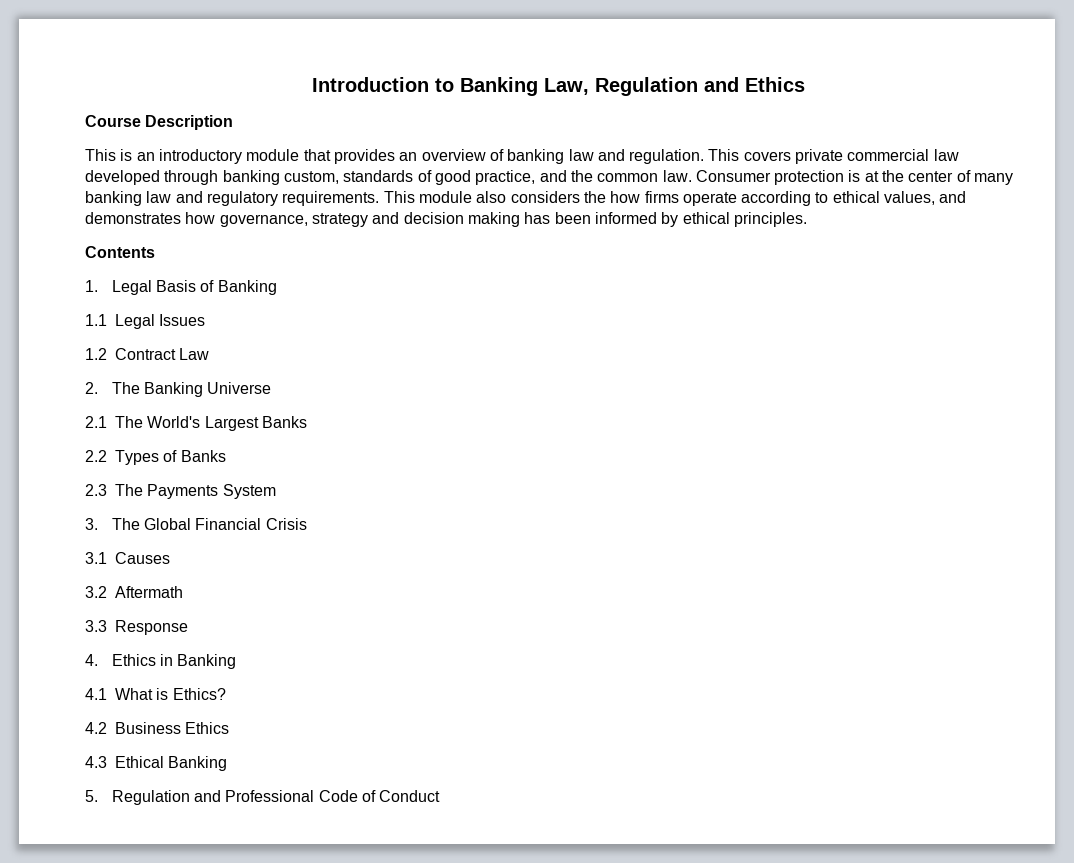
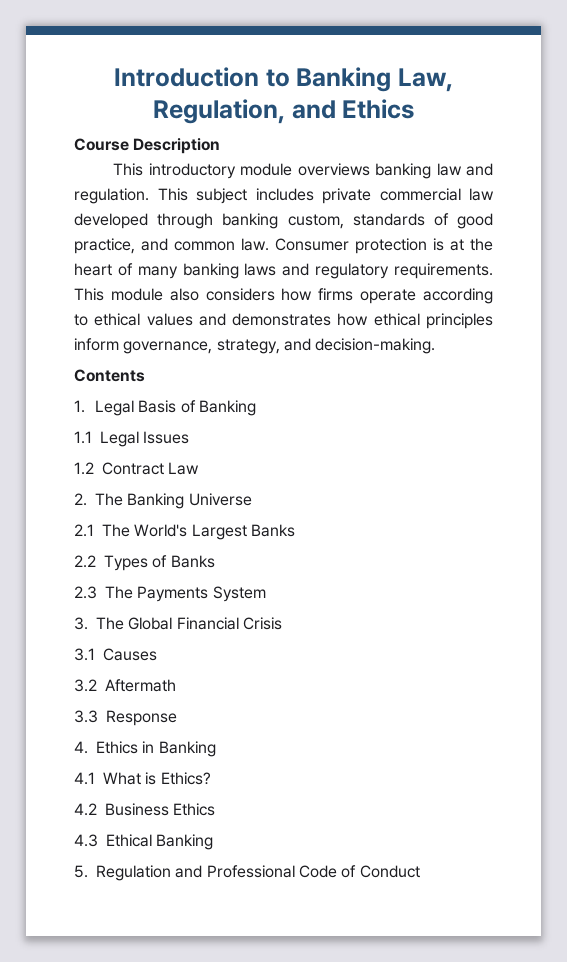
- Introduction to Banking Law, Regulation and Ethics
+ Introduction to Banking Law, Regulation, and Ethics
- This is an introductory module that provides an overview of banking law and regulation.
+ This introductory module overviews banking law and regulation.
- This covers private commercial law developed through banking custom, standards of good practice, and the common law.
+ This subject includes private commercial law developed through banking custom, standards of good practice, and common law.
- Consumer protection is at the center of many banking law and regulatory requirements.
+ Consumer protection is at the heart of many banking laws and regulatory requirements.
- This module also considers the how firms operate according to ethical values, and demonstrates how governance, strategy and decision making has been informed by ethical principles.
+ This module also considers how firms operate according to ethical values and demonstrates how ethical principles inform governance, strategy, and decision-making.

